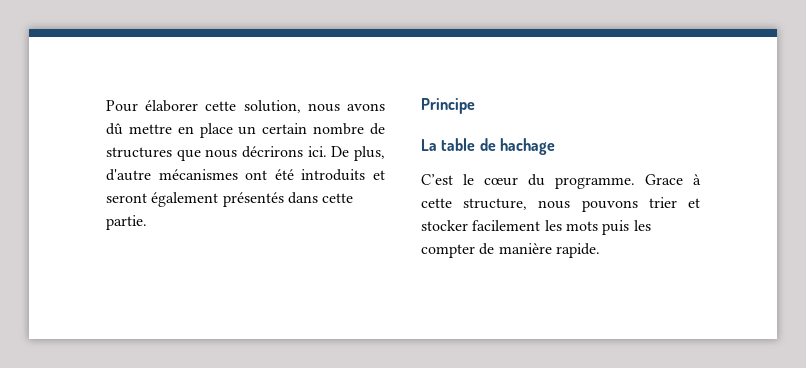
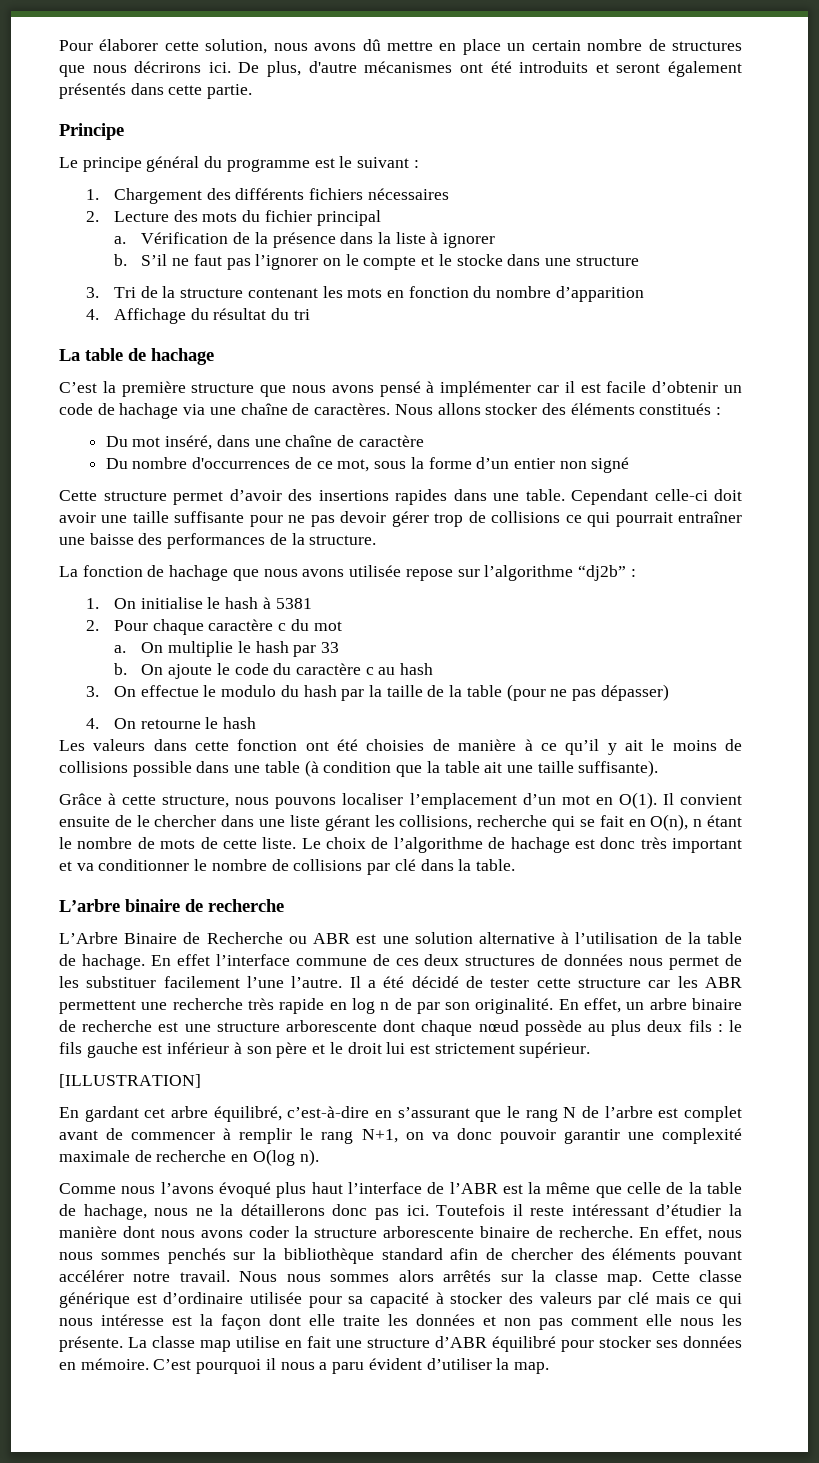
+ Le principe général du programme est le suivant :
+ 1. Chargement des différents fichiers nécessaires
+ 2. Lecture des mots du fichier principal
+ a. Vérification de la présence dans la liste à ignorer
+ b. S’il ne faut pas l’ignorer on le compte et le stocke dans une structure
+ 3. Tri de la structure contenant les mots en fonction du nombre d’apparition
+ 4. Affichage du résultat du tri
- C’est le cœur du programme. Grace à cette structure, nous pouvons trier et stocker facilement les mots puis les compter de manière rapide.
+ C’est la première structure que nous avons pensé à implémenter car il est facile d’obtenir un code de hachage via une chaîne de caractères. Nous allons stocker des éléments constitués :
+ Du mot inséré, dans une chaîne de caractère
+ Du nombre d'occurrences de ce mot, sous la forme d’un entier non signé
+ Cette structure permet d’avoir des insertions rapides dans une table. Cependant celle-ci doit avoir une taille suffisante pour ne pas devoir gérer trop de collisions ce qui pourrait entraîner une baisse des performances de la structure.
+ La fonction de hachage que nous avons utilisée repose sur l’algorithme “dj2b” :
+ 1. On initialise le hash à 5381
+ 2. Pour chaque caractère c du mot
+ a. On multiplie le hash par 33
+ b. On ajoute le code du caractère c au hash
+ 3. On effectue le modulo du hash par la taille de la table (pour ne pas dépasser)
+ 4. On retourne le hash
+ Les valeurs dans cette fonction ont été choisies de manière à ce qu’il y ait le moins de collisions possible dans une table (à condition que la table ait une taille suffisante).
+ Grâce à cette structure, nous pouvons localiser l’emplacement d’un mot en O(1). Il convient ensuite de le chercher dans une liste gérant les collisions, recherche qui se fait en O(n), n étant le nombre de mots de cette liste. Le choix de l’algorithme de hachage est donc très important et va conditionner le nombre de collisions par clé dans la table.
+ L’arbre binaire de recherche
+ L’Arbre Binaire de Recherche ou ABR est une solution alternative à l’utilisation de la table de hachage. En effet l’interface commune de ces deux structures de données nous permet de les substituer facilement l’une l’autre. Il a été décidé de tester cette structure car les ABR permettent une recherche très rapide en log n de par son originalité. En effet, un arbre binaire de recherche est une structure arborescente dont chaque nœud possède au plus deux fils : le fils gauche est inférieur à son père et le droit lui est strictement supérieur.
+ [ILLUSTRATION]
+ En gardant cet arbre équilibré, c’est-à-dire en s’assurant que le rang N de l’arbre est complet avant de commencer à remplir le rang N+1, on va donc pouvoir garantir une complexité maximale de recherche en O(log n).
+ Comme nous l’avons évoqué plus haut l’interface de l’ABR est la même que celle de la table de hachage, nous ne la détaillerons donc pas ici. Toutefois il reste intéressant d’étudier la manière dont nous avons coder la structure arborescente binaire de recherche. En effet, nous nous sommes penchés sur la bibliothèque standard afin de chercher des éléments pouvant accélérer notre travail. Nous nous sommes alors arrêtés sur la classe map. Cette classe générique est d’ordinaire utilisée pour sa capacité à stocker des valeurs par clé mais ce qui nous intéresse est la façon dont elle traite les données et non pas comment elle nous les présente. La classe map utilise en fait une structure d’ABR équilibré pour stocker ses données en mémoire. C’est pourquoi il nous a paru évident d’utiliser la map.

